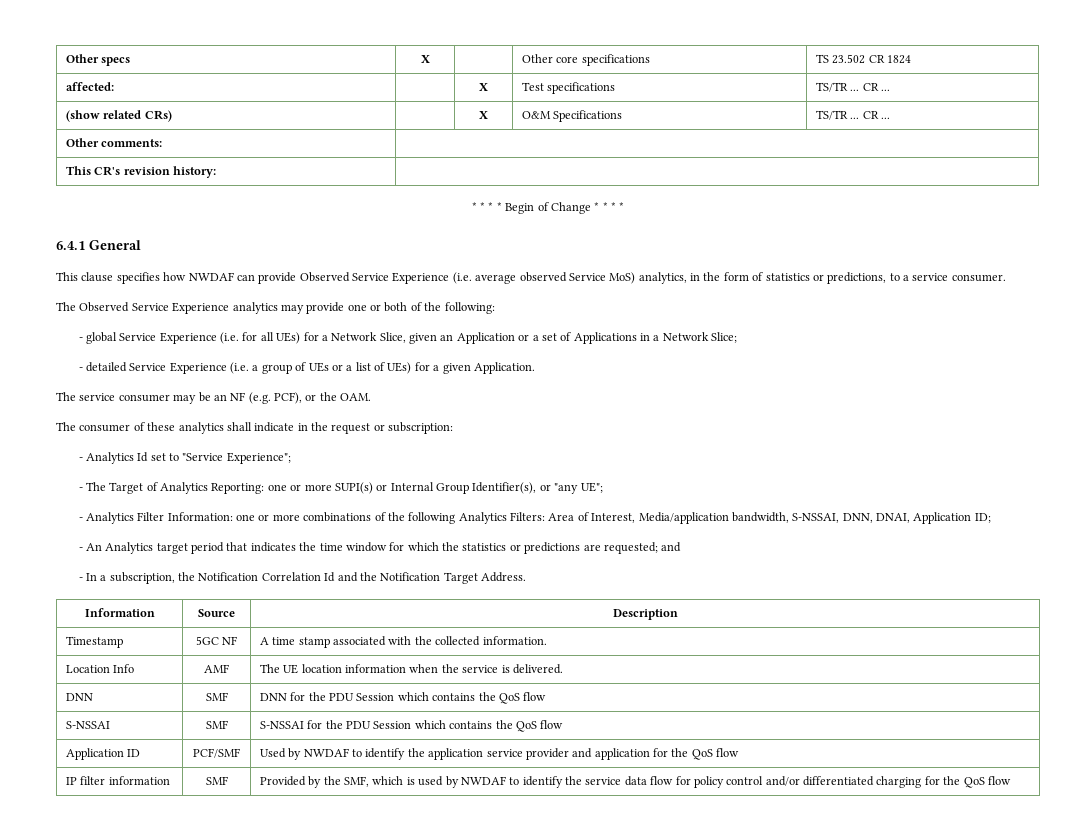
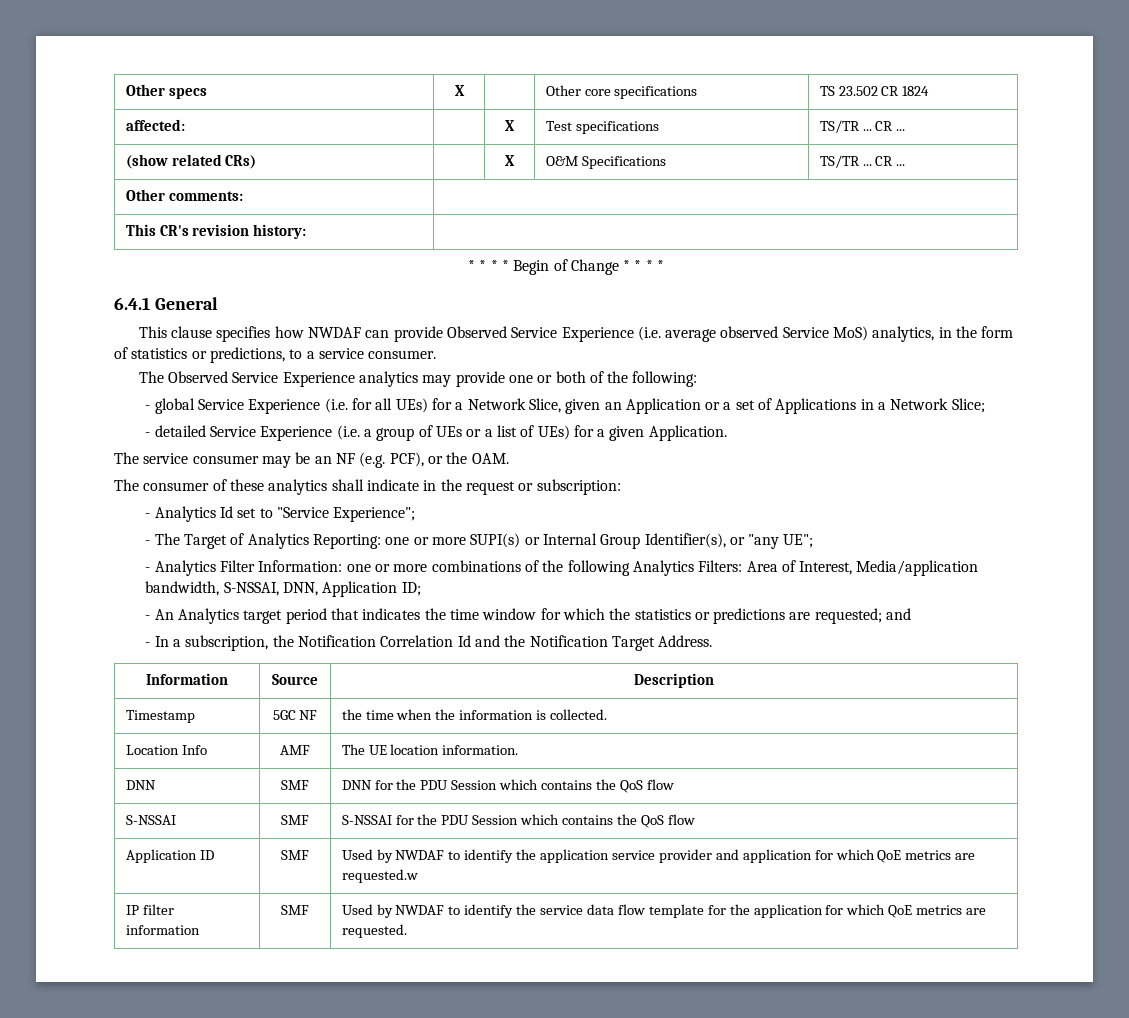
- - Analytics Filter Information: one or more combinations of the following Analytics Filters: Area of Interest, Media/application bandwidth, S-NSSAI, DNN, DNAI, Application ID;
+ - Analytics Filter Information: one or more combinations of the following Analytics Filters: Area of Interest, Media/application bandwidth, S-NSSAI, DNN, Application ID;
- Timestamp | 5GC NF | A time stamp associated with the collected information.
+ Timestamp | 5GC NF | the time when the information is collected.
- Location Info | AMF | The UE location information when the service is delivered.
+ Location Info | AMF | The UE location information.
- Application ID | PCF/SMF | Used by NWDAF to identify the application service provider and application for the QoS flow
+ Application ID | SMF | Used by NWDAF to identify the application service provider and application for which QoE metrics are requested.w
- IP filter information | SMF | Provided by the SMF, which is used by NWDAF to identify the service data flow for policy control and/or differentiated charging for the QoS flow
+ IP filter information | SMF | Used by NWDAF to identify the service data flow template for the application for which QoE metrics are requested.

